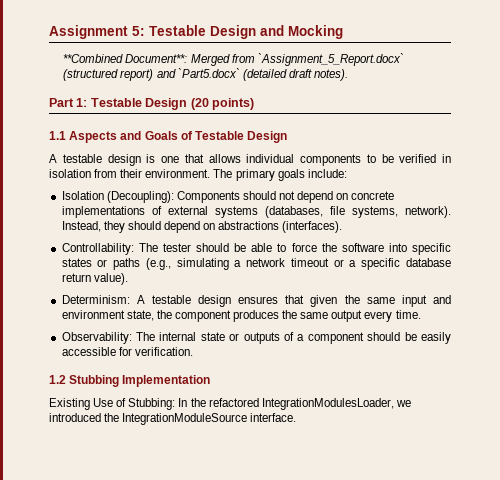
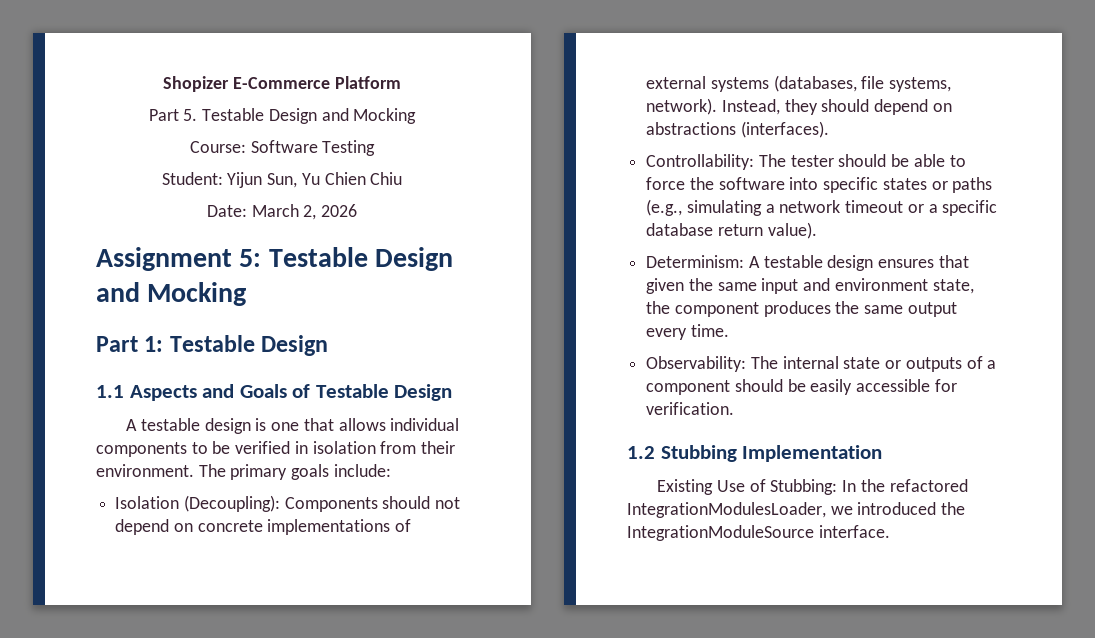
+ Shopizer E-Commerce Platform
+ Part 5. Testable Design and Mocking
+ Course: Software Testing
+ Student: Yijun Sun, Yu Chien Chiu
+ Date: March 2, 2026
- **Combined Document**: Merged from `Assignment_5_Report.docx` (structured report) and `Part5.docx` (detailed draft notes).
- Part 1: Testable Design (20 points)
+ Part 1: Testable Design

